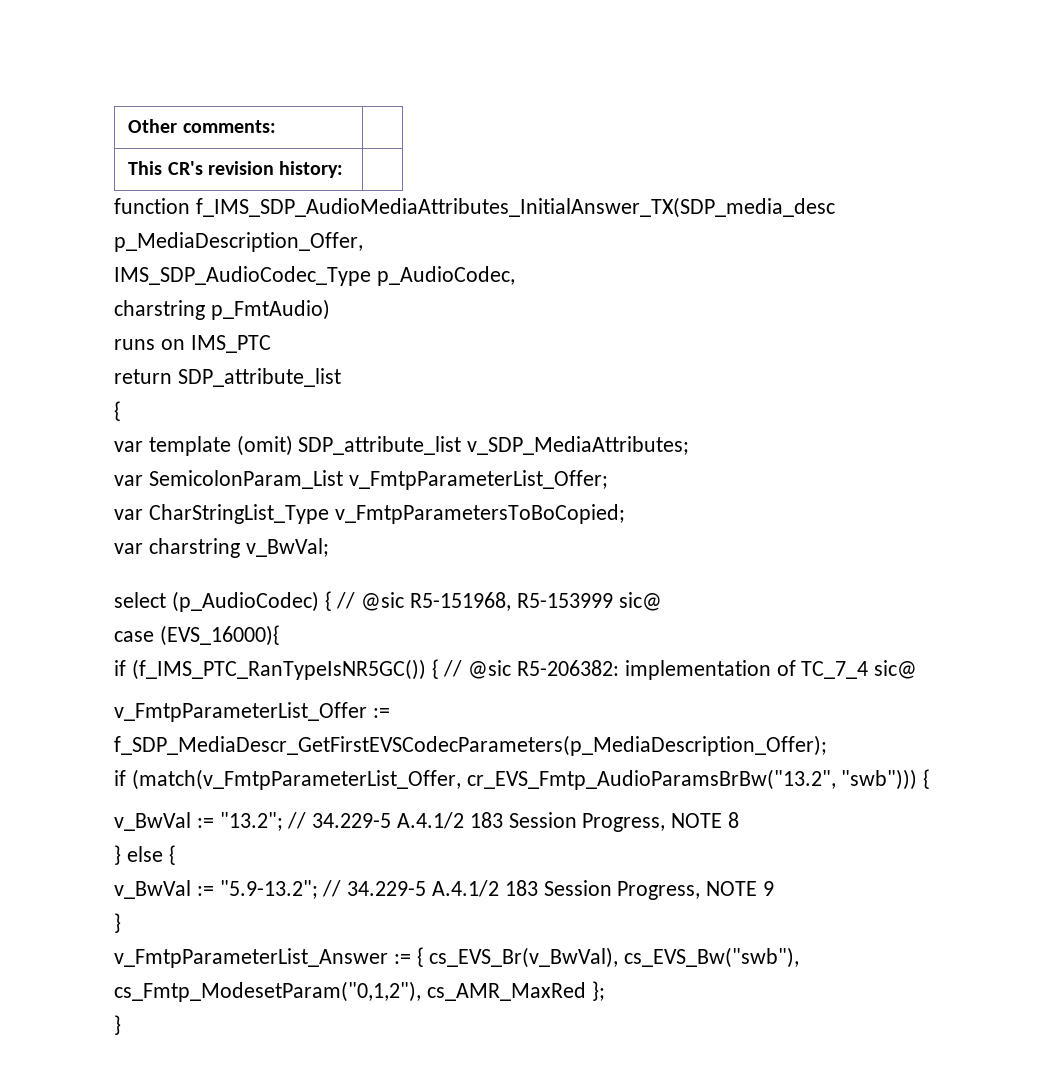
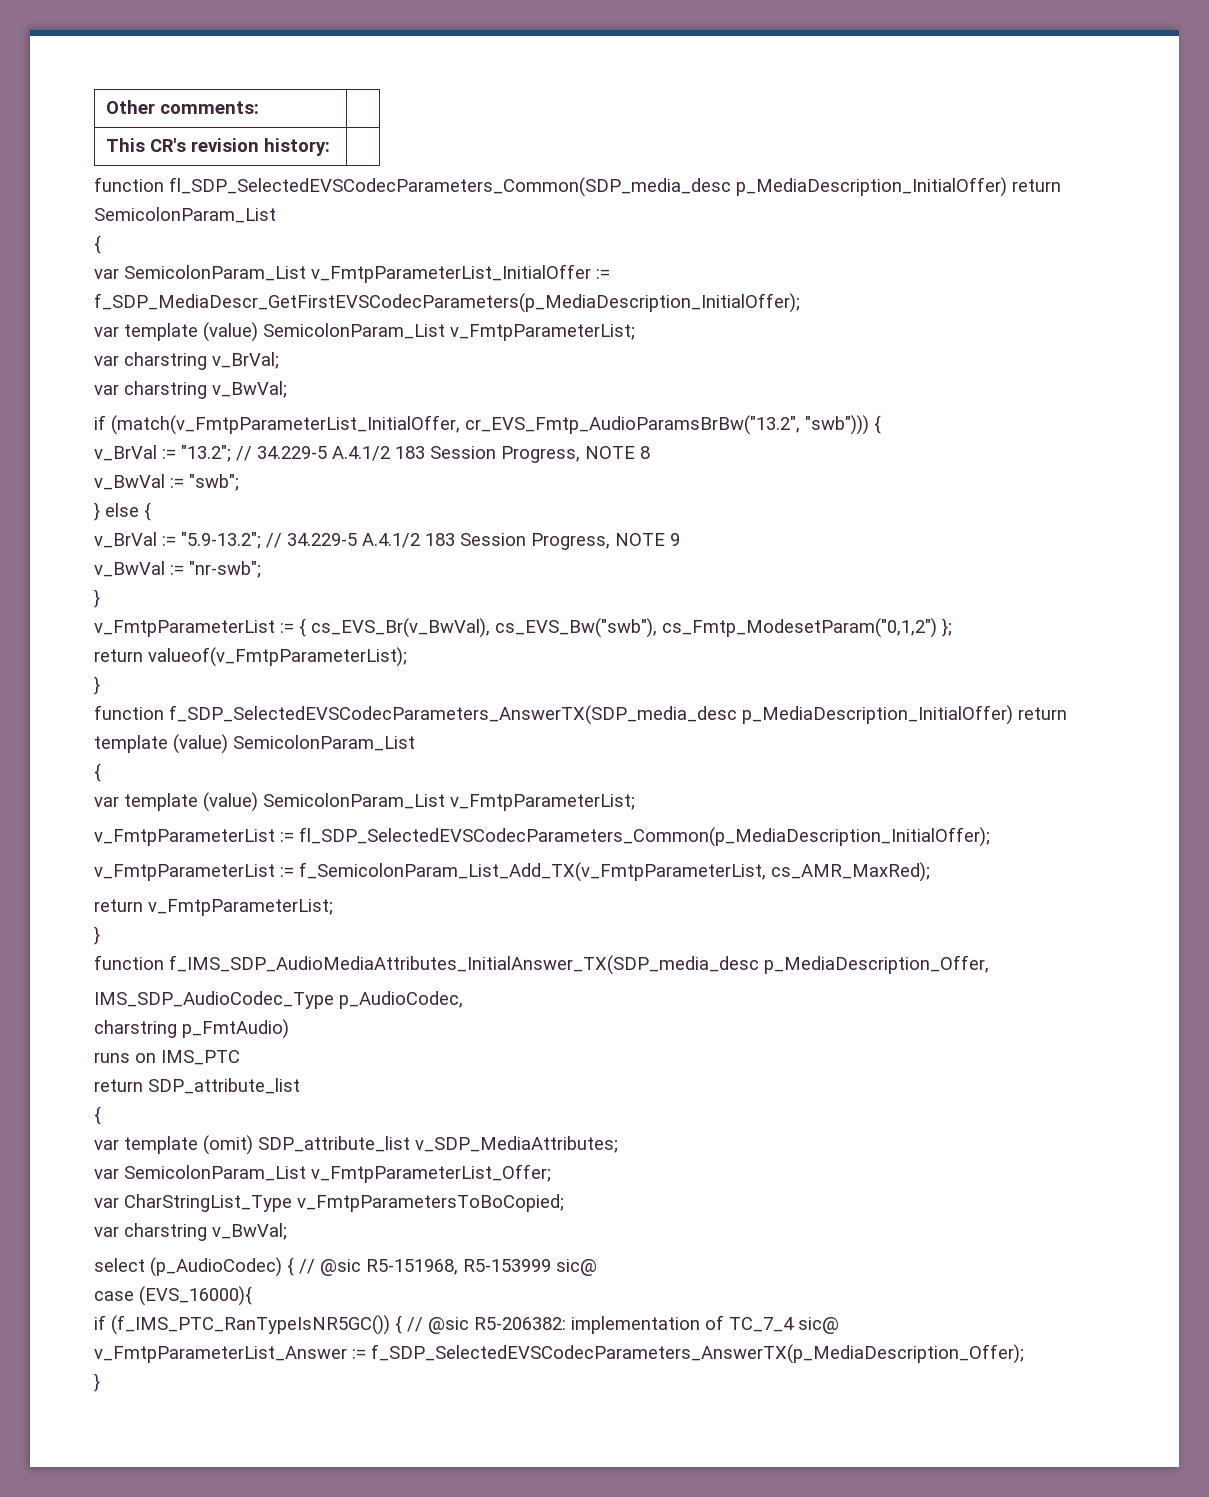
+ function fl_SDP_SelectedEVSCodecParameters_Common(SDP_media_desc p_MediaDescription_InitialOffer) return SemicolonParam_List
+ {
+ var SemicolonParam_List v_FmtpParameterList_InitialOffer := f_SDP_MediaDescr_GetFirstEVSCodecParameters(p_MediaDescription_InitialOffer);
+ var template (value) SemicolonParam_List v_FmtpParameterList;
+ var charstring v_BrVal;
+ var charstring v_BwVal;
+ if (match(v_FmtpParameterList_InitialOffer, cr_EVS_Fmtp_AudioParamsBrBw("13.2", "swb"))) {
+ v_BrVal := "13.2"; // 34.229-5 A.4.1/2 183 Session Progress, NOTE 8
+ v_BwVal := "swb";
+ } else {
+ v_BrVal := "5.9-13.2"; // 34.229-5 A.4.1/2 183 Session Progress, NOTE 9
+ v_BwVal := "nr-swb";
+ }
+ v_FmtpParameterList := { cs_EVS_Br(v_BwVal), cs_EVS_Bw("swb"), cs_Fmtp_ModesetParam("0,1,2") };
+ return valueof(v_FmtpParameterList);
+ }
+ function f_SDP_SelectedEVSCodecParameters_AnswerTX(SDP_media_desc p_MediaDescription_InitialOffer) return template (value) SemicolonParam_List
+ {
+ var template (value) SemicolonParam_List v_FmtpParameterList;
+ v_FmtpParameterList := fl_SDP_SelectedEVSCodecParameters_Common(p_MediaDescription_InitialOffer);
+ v_FmtpParameterList := f_SemicolonParam_List_Add_TX(v_FmtpParameterList, cs_AMR_MaxRed);
+ return v_FmtpParameterList;
+ }
- v_FmtpParameterList_Offer := f_SDP_MediaDescr_GetFirstEVSCodecParameters(p_MediaDescription_Offer);
- if (match(v_FmtpParameterList_Offer, cr_EVS_Fmtp_AudioParamsBrBw("13.2", "swb"))) {
- v_BwVal := "13.2"; // 34.229-5 A.4.1/2 183 Session Progress, NOTE 8
- } else {
- v_BwVal := "5.9-13.2"; // 34.229-5 A.4.1/2 183 Session Progress, NOTE 9
- }
- v_FmtpParameterList_Answer := { cs_EVS_Br(v_BwVal), cs_EVS_Bw("swb"), cs_Fmtp_ModesetParam("0,1,2"), cs_AMR_MaxRed };
+ v_FmtpParameterList_Answer := f_SDP_SelectedEVSCodecParameters_AnswerTX(p_MediaDescription_Offer);

